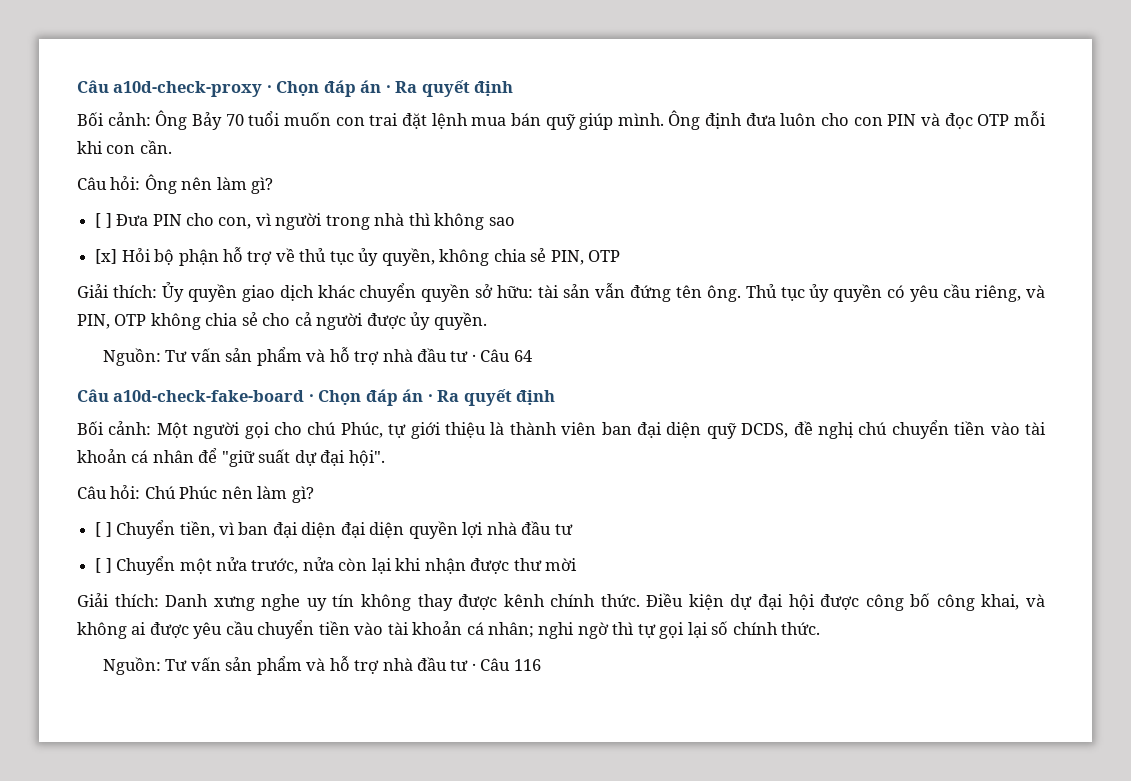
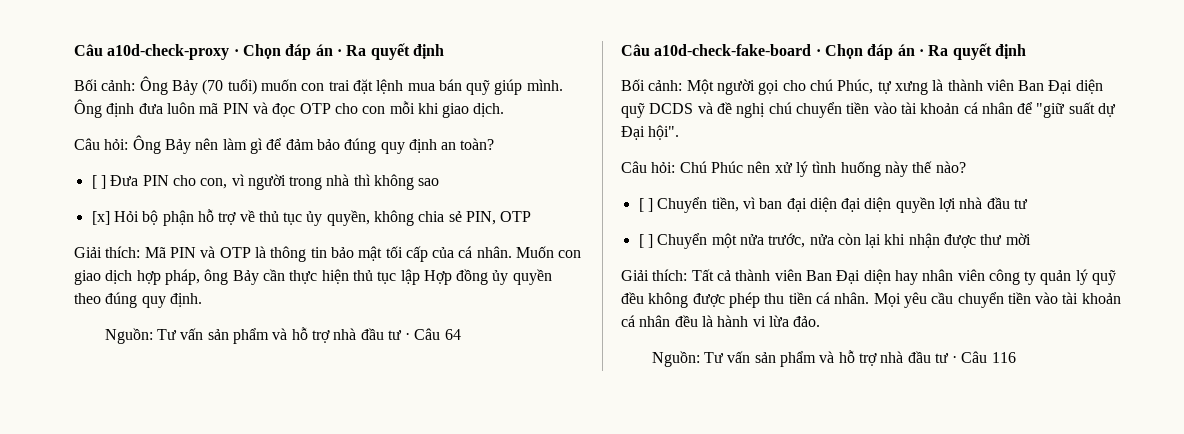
- Bối cảnh: Ông Bảy 70 tuổi muốn con trai đặt lệnh mua bán quỹ giúp mình.
+ Bối cảnh: Ông Bảy (70 tuổi) muốn con trai đặt lệnh mua bán quỹ giúp mình.
- Ông định đưa luôn cho con PIN và đọc OTP mỗi khi con cần.
+ Ông định đưa luôn mã PIN và đọc OTP cho con mỗi khi giao dịch.
- Câu hỏi: Ông nên làm gì?
+ Câu hỏi: Ông Bảy nên làm gì để đảm bảo đúng quy định an toàn?
- Giải thích: Ủy quyền giao dịch khác chuyển quyền sở hữu: tài sản vẫn đứng tên ông. Thủ tục ủy quyền có yêu cầu riêng, và PIN, OTP không chia sẻ cho cả người được ủy quyền.
+ Giải thích: Mã PIN và OTP là thông tin bảo mật tối cấp của cá nhân. Muốn con giao dịch hợp pháp, ông Bảy cần thực hiện thủ tục lập Hợp đồng ủy quyền theo đúng quy định.
- Bối cảnh: Một người gọi cho chú Phúc, tự giới thiệu là thành viên ban đại diện quỹ DCDS, đề nghị chú chuyển tiền vào tài khoản cá nhân để "giữ suất dự đại hội".
+ Bối cảnh: Một người gọi cho chú Phúc, tự xưng là thành viên Ban Đại diện quỹ DCDS và đề nghị chú chuyển tiền vào tài khoản cá nhân để "giữ suất dự Đại hội".
- Câu hỏi: Chú Phúc nên làm gì?
+ Câu hỏi: Chú Phúc nên xử lý tình huống này thế nào?
- Giải thích: Danh xưng nghe uy tín không thay được kênh chính thức. Điều kiện dự đại hội được công bố công khai, và không ai được yêu cầu chuyển tiền vào tài khoản cá nhân; nghi ngờ thì tự gọi lại số chính thức.
+ Giải thích: Tất cả thành viên Ban Đại diện hay nhân viên công ty quản lý quỹ đều không được phép thu tiền cá nhân. Mọi yêu cầu chuyển tiền vào tài khoản cá nhân đều là hành vi lừa đảo.

